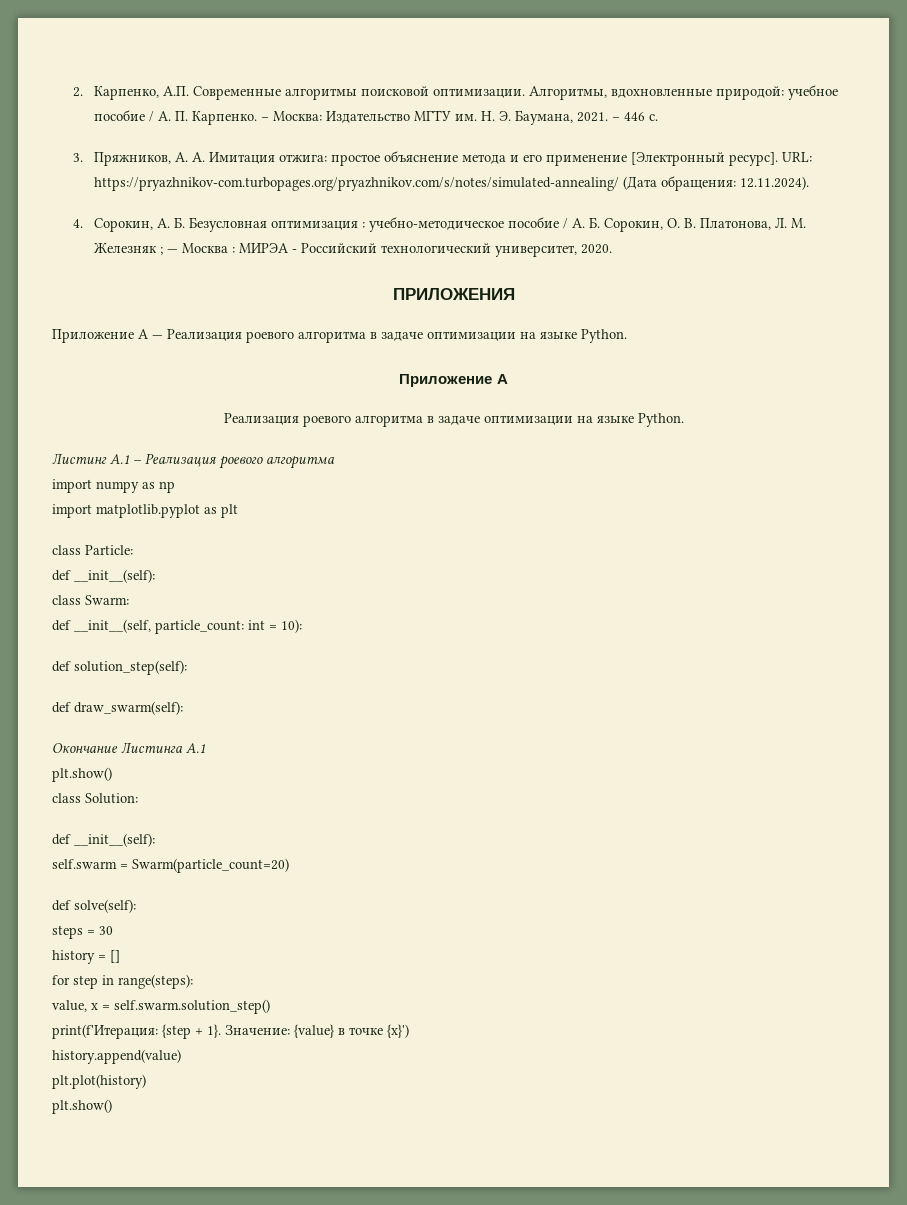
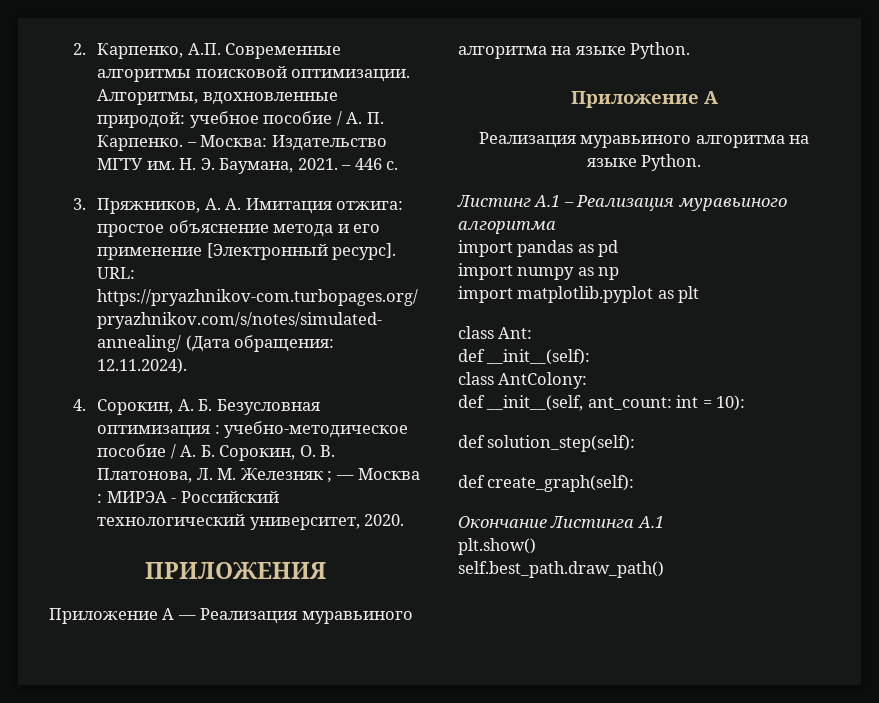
- Приложение А — Реализация роевого алгоритма в задаче оптимизации на языке Python.
+ Приложение А — Реализация муравьиного алгоритма на языке Python.
  Приложение А
- Реализация роевого алгоритма в задаче оптимизации на языке Python.
+ Реализация муравьиного алгоритма на языке Python.
- Листинг А.1 – Реализация роевого алгоритма
+ Листинг А.1 – Реализация муравьиного алгоритма
+ import pandas as pd
- class Particle:
+ class Ant:
- class Swarm:
+ class AntColony:
- def __init__(self, particle_count: int = 10):
+ def __init__(self, ant_count: int = 10):
- def draw_swarm(self):
+ def create_graph(self):
- class Solution:
- def __init__(self):
- self.swarm = Swarm(particle_count=20)
- def solve(self):
- steps = 30
- history = []
- for step in range(steps):
- value, x = self.swarm.solution_step()
- print(f'Итерация: {step + 1}. Значение: {value} в точке {x}')
- history.append(value)
- plt.plot(history)
- plt.show()
+ self.best_path.draw_path()

